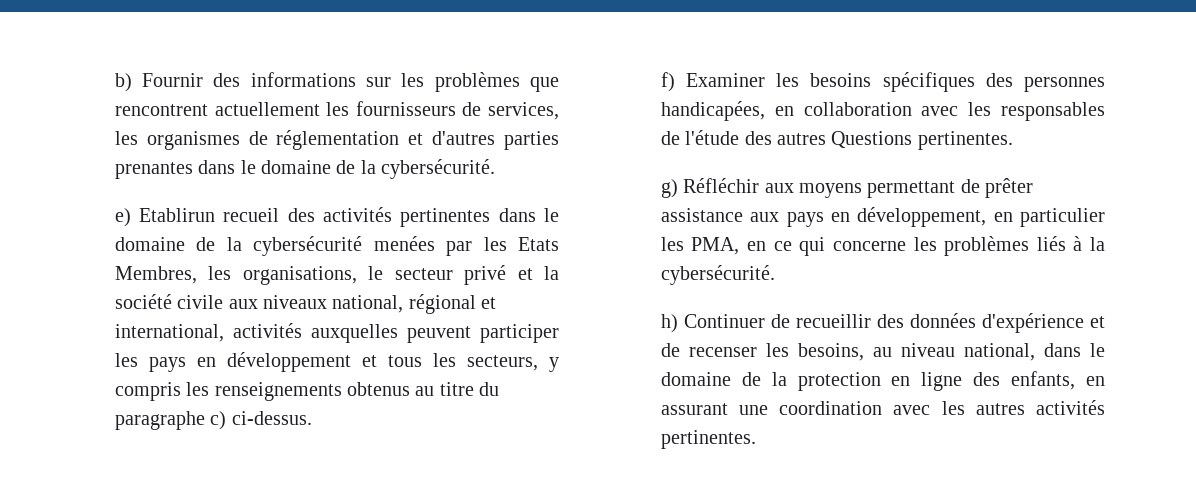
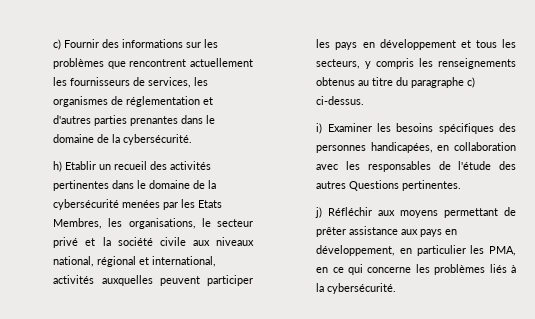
- b) Fournir des informations sur les problèmes que rencontrent actuellement les fournisseurs de services, les organismes de réglementation et d'autres parties prenantes dans le domaine de la cybersécurité.
+ c) Fournir des informations sur les problèmes que rencontrent actuellement les fournisseurs de services, les organismes de réglementation et d'autres parties prenantes dans le domaine de la cybersécurité.
- e) Etablirun recueil des activités pertinentes dans le domaine de la cybersécurité menées par les Etats Membres, les organisations, le secteur privé et la société civile aux niveaux national, régional et international, activités auxquelles peuvent participer les pays en développement et tous les secteurs, y compris les renseignements obtenus au titre du paragraphe c) ci-dessus.
+ h) Etablir un recueil des activités pertinentes dans le domaine de la cybersécurité menées par les Etats Membres, les organisations, le secteur privé et la société civile aux niveaux national, régional et international, activités auxquelles peuvent participer les pays en développement et tous les secteurs, y compris les renseignements obtenus au titre du paragraphe c) ci-dessus.
- f) Examiner les besoins spécifiques des personnes handicapées, en collaboration avec les responsables de l'étude des autres Questions pertinentes.
+ i) Examiner les besoins spécifiques des personnes handicapées, en collaboration avec les responsables de l'étude des autres Questions pertinentes.
- g) Réfléchir aux moyens permettant de prêter assistance aux pays en développement, en particulier les PMA, en ce qui concerne les problèmes liés à la cybersécurité.
+ j) Réfléchir aux moyens permettant de prêter assistance aux pays en développement, en particulier les PMA, en ce qui concerne les problèmes liés à la cybersécurité.
- h) Continuer de recueillir des données d'expérience et de recenser les besoins, au niveau national, dans le domaine de la protection en ligne des enfants, en assurant une coordination avec les autres activités pertinentes.

